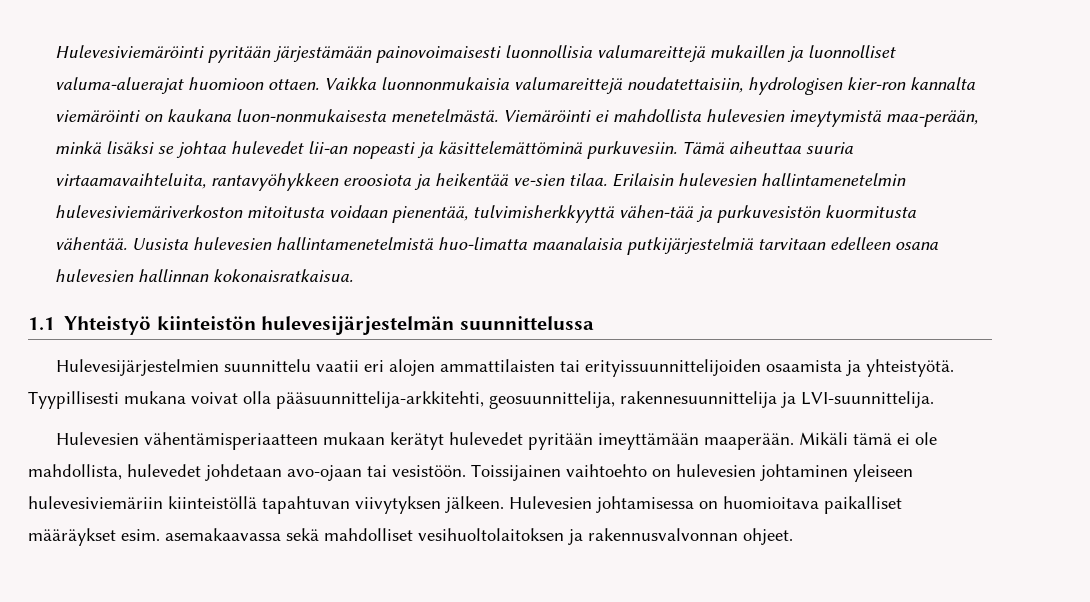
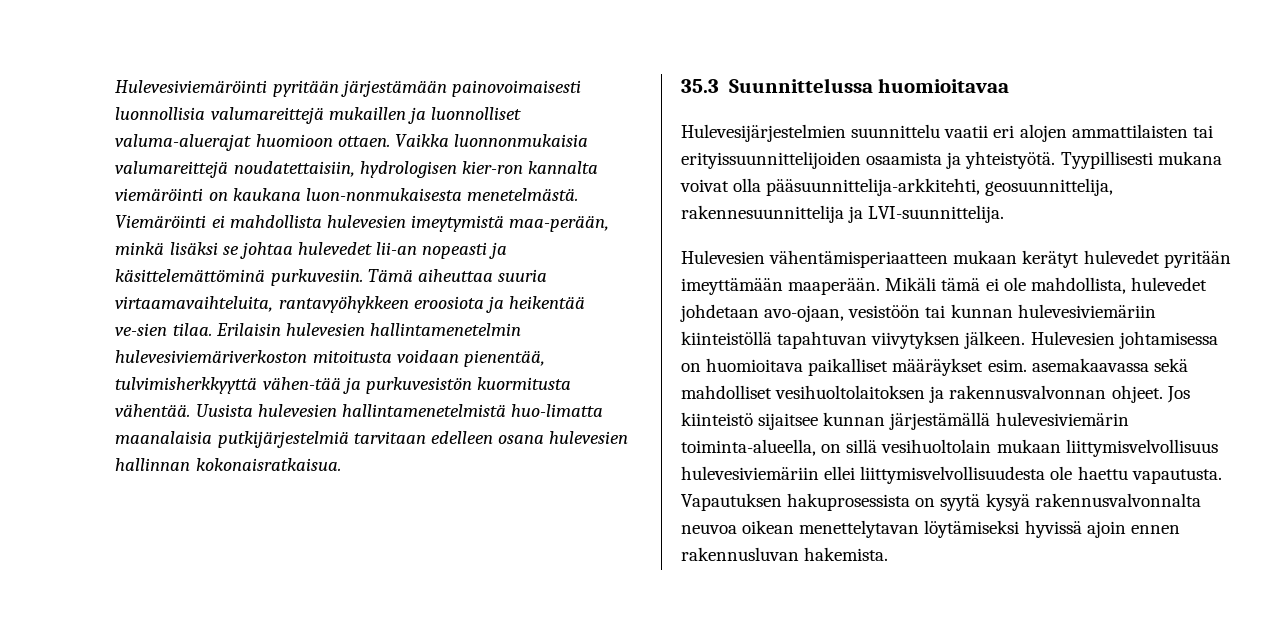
- 1.1 Yhteistyö kiinteistön hulevesijärjestelmän suunnittelussa
+ 35.3 Suunnittelussa huomioitavaa
- Mikäli tämä ei ole mahdollista, hulevedet johdetaan avo-ojaan tai vesistöön. Toissijainen vaihtoehto on hulevesien johtaminen yleiseen hulevesiviemäriin kiinteistöllä tapahtuvan viivytyksen jälkeen.
+ Mikäli tämä ei ole mahdollista, hulevedet johdetaan avo-ojaan, vesistöön tai kunnan hulevesiviemäriin kiinteistöllä tapahtuvan viivytyksen jälkeen.
+ Jos kiinteistö sijaitsee kunnan järjestämällä hulevesiviemärin toiminta-alueella, on sillä vesihuoltolain mukaan liittymisvelvollisuus hulevesiviemäriin ellei liittymisvelvollisuudesta ole haettu vapautusta. Vapautuksen hakuprosessista on syytä kysyä rakennusvalvonnalta neuvoa oikean menettelytavan löytämiseksi hyvissä ajoin ennen rakennusluvan hakemista.

